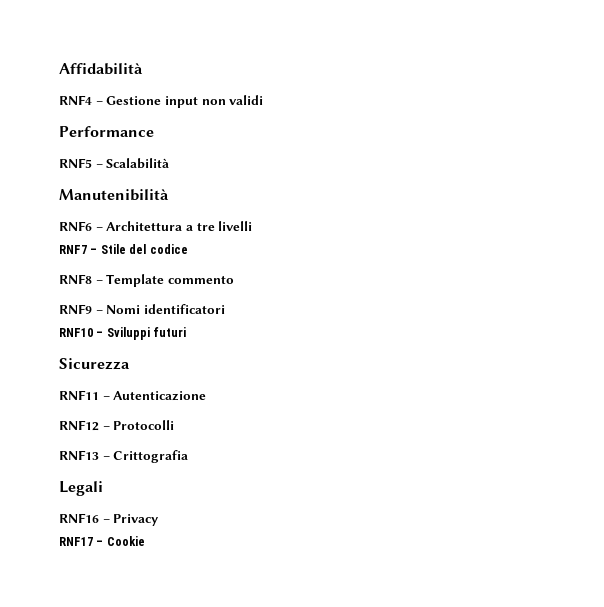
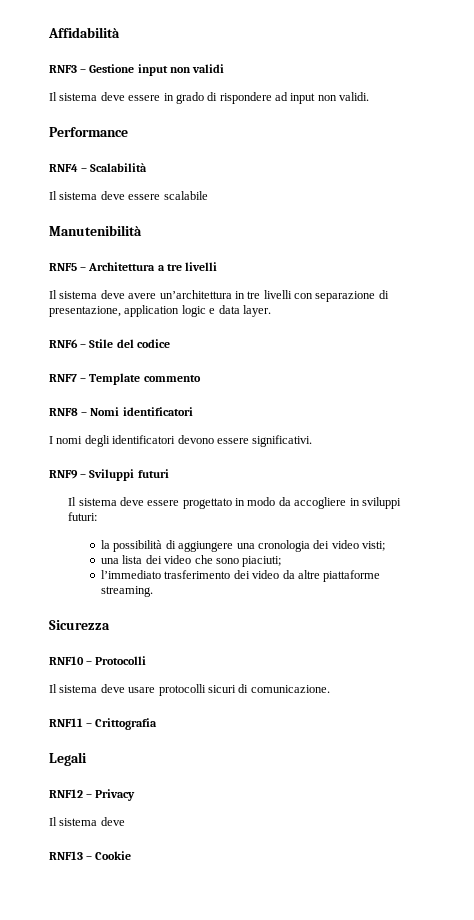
- RNF4 – Gestione input non validi
+ RNF3 – Gestione input non validi
+ Il sistema deve essere in grado di rispondere ad input non validi.
- RNF5 – Scalabilità
+ RNF4 – Scalabilità
+ Il sistema deve essere scalabile
- RNF6 – Architettura a tre livelli
+ RNF5 – Architettura a tre livelli
- RNF7 – Stile del codice
+ Il sistema deve avere un’architettura in tre livelli con separazione di presentazione, application logic e data layer.
+ RNF6 – Stile del codice
- RNF8 – Template commento
+ RNF7 – Template commento
- RNF9 – Nomi identificatori
+ RNF8 – Nomi identificatori
- RNF10 – Sviluppi futuri
+ I nomi degli identificatori devono essere significativi.
+ RNF9 – Sviluppi futuri
+ Il sistema deve essere progettato in modo da accogliere in sviluppi futuri:
+ la possibilità di aggiungere una cronologia dei video visti;
+ una lista dei video che sono piaciuti;
+ l’immediato trasferimento dei video da altre piattaforme streaming.
  Sicurezza
- RNF11 – Autenticazione
- RNF12 – Protocolli
- RNF13 – Crittografia
+ RNF10 – Protocolli
+ Il sistema deve usare protocolli sicuri di comunicazione.
+ RNF11 – Crittografia
- RNF16 – Privacy
- RNF17 – Cookie
+ RNF12 – Privacy
+ Il sistema deve
+ RNF13 – Cookie

